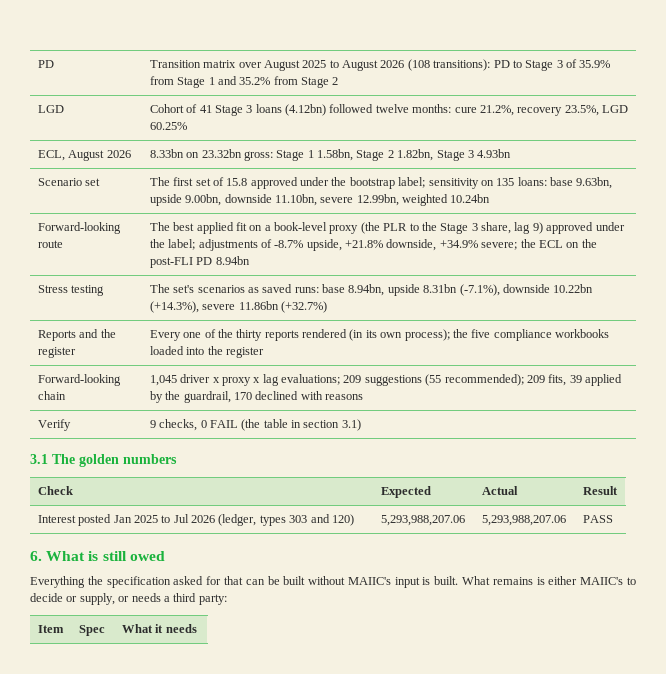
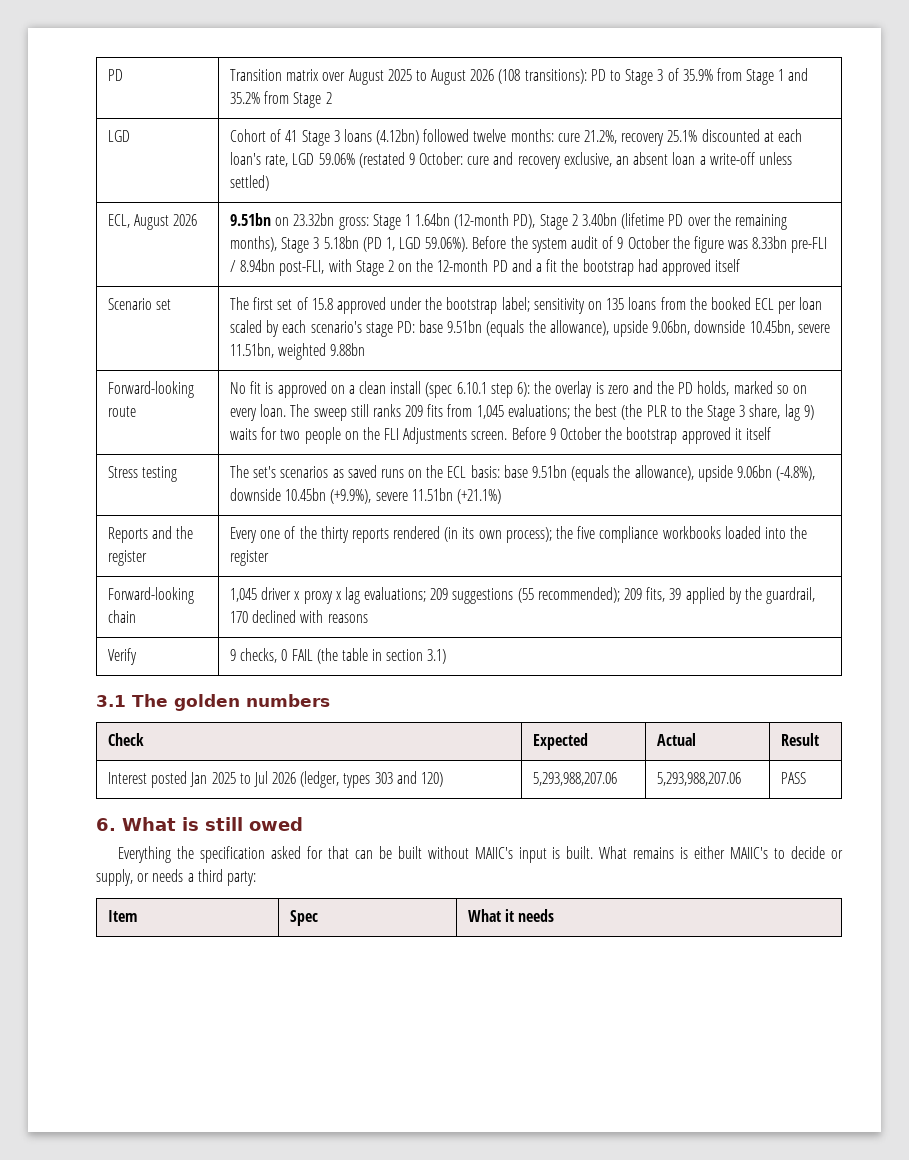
- LGD | Cohort of 41 Stage 3 loans (4.12bn) followed twelve months: cure 21.2%, recovery 23.5%, LGD 60.25%
+ LGD | Cohort of 41 Stage 3 loans (4.12bn) followed twelve months: cure 21.2%, recovery 25.1% discounted at each loan's rate, LGD 59.06% (restated 9 October: cure and recovery exclusive, an absent loan a write-off unless settled)
- 8.33bn on 23.32bn gross: Stage 1 1.58bn, Stage 2 1.82bn, Stage 3 4.93bn
+ 9.51bn on 23.32bn gross: Stage 1 1.64bn (12-month PD), Stage 2 3.40bn (lifetime PD over the remaining months), Stage 3 5.18bn (PD 1, LGD 59.06%). Before the system audit of 9 October the figure was 8.33bn pre-FLI / 8.94bn post-FLI, with Stage 2 on the 12-month PD and a fit the bootstrap had approved itself
- The first set of 15.8 approved under the bootstrap label; sensitivity on 135 loans: base 9.63bn, upside 9.00bn, downside 11.10bn, severe 12.99bn, weighted 10.24bn
- Forward-looking route | The best applied fit on a book-level proxy (the PLR to the Stage 3 share, lag 9) approved under the label; adjustments of -8.7% upside, +21.8% downside, +34.9% severe; the ECL on the post-FLI PD 8.94bn
+ The first set of 15.8 approved under the bootstrap label; sensitivity on 135 loans from the booked ECL per loan scaled by each scenario's stage PD: base 9.51bn (equals the allowance), upside 9.06bn, downside 10.45bn, severe 11.51bn, weighted 9.88bn
+ Forward-looking route | No fit is approved on a clean install (spec 6.10.1 step 6): the overlay is zero and the PD holds, marked so on every loan. The sweep still ranks 209 fits from 1,045 evaluations; the best (the PLR to the Stage 3 share, lag 9) waits for two people on the FLI Adjustments screen. Before 9 October the bootstrap approved it itself
- Stress testing | The set's scenarios as saved runs: base 8.94bn, upside 8.31bn (-7.1%), downside 10.22bn (+14.3%), severe 11.86bn (+32.7%)
+ Stress testing | The set's scenarios as saved runs on the ECL basis: base 9.51bn (equals the allowance), upside 9.06bn (-4.8%), downside 10.45bn (+9.9%), severe 11.51bn (+21.1%)

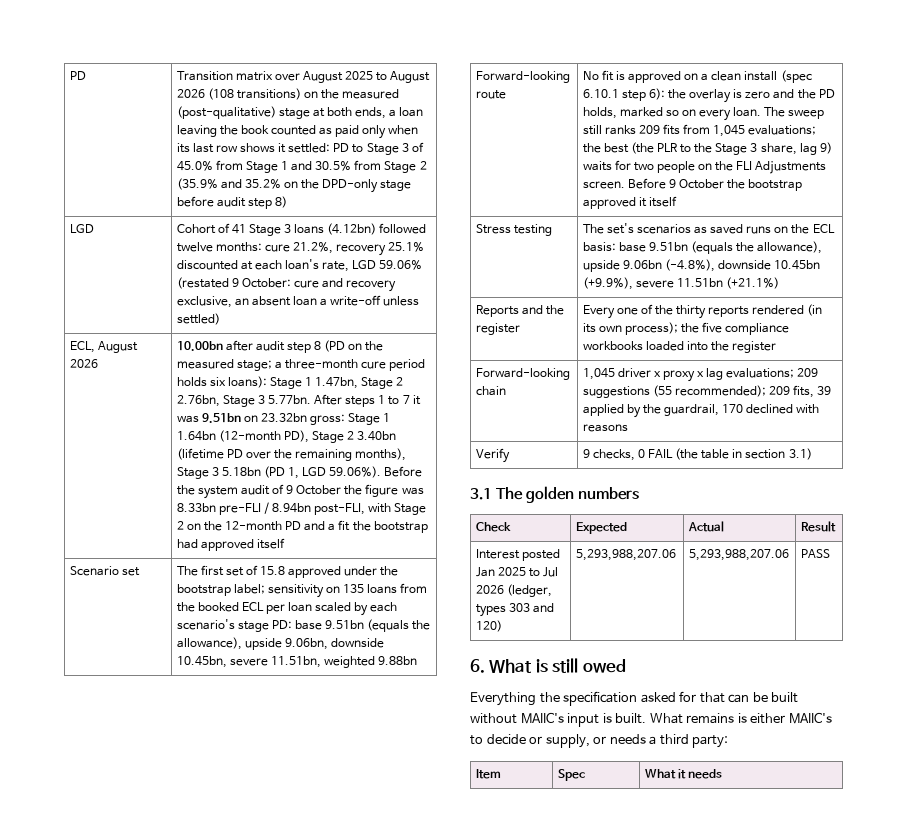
- Transition matrix over August 2025 to August 2026 (108 transitions): PD to Stage 3 of 35.9% from Stage 1 and 35.2% from Stage 2
+ Transition matrix over August 2025 to August 2026 (108 transitions) on the measured (post-qualitative) stage at both ends, a loan leaving the book counted as paid only when its last row shows it settled: PD to Stage 3 of 45.0% from Stage 1 and 30.5% from Stage 2 (35.9% and 35.2% on the DPD-only stage before audit step 8)
- 9.51bn on 23.32bn gross: Stage 1 1.64bn (12-month PD), Stage 2 3.40bn (lifetime PD over the remaining months), Stage 3 5.18bn (PD 1, LGD 59.06%). Before the system audit of 9 October the figure was 8.33bn pre-FLI / 8.94bn post-FLI, with Stage 2 on the 12-month PD and a fit the bootstrap had approved itself
+ 10.00bn after audit step 8 (PD on the measured stage; a three-month cure period holds six loans): Stage 1 1.47bn, Stage 2 2.76bn, Stage 3 5.77bn. After steps 1 to 7 it was 9.51bn on 23.32bn gross: Stage 1 1.64bn (12-month PD), Stage 2 3.40bn (lifetime PD over the remaining months), Stage 3 5.18bn (PD 1, LGD 59.06%). Before the system audit of 9 October the figure was 8.33bn pre-FLI / 8.94bn post-FLI, with Stage 2 on the 12-month PD and a fit the bootstrap had approved itself

